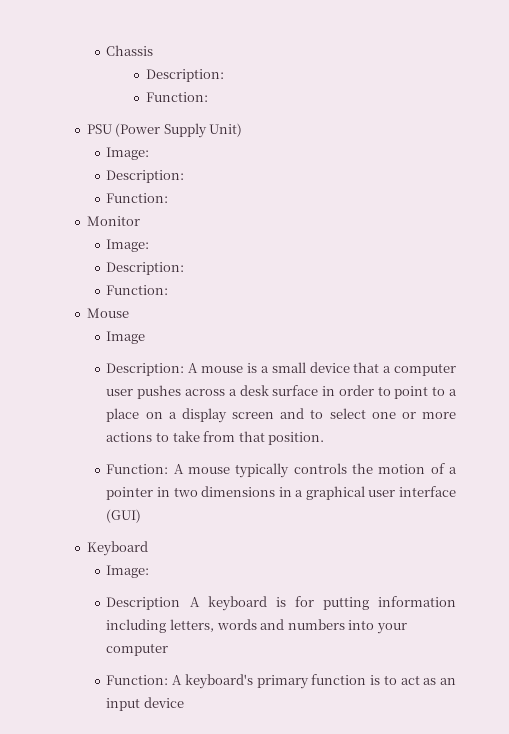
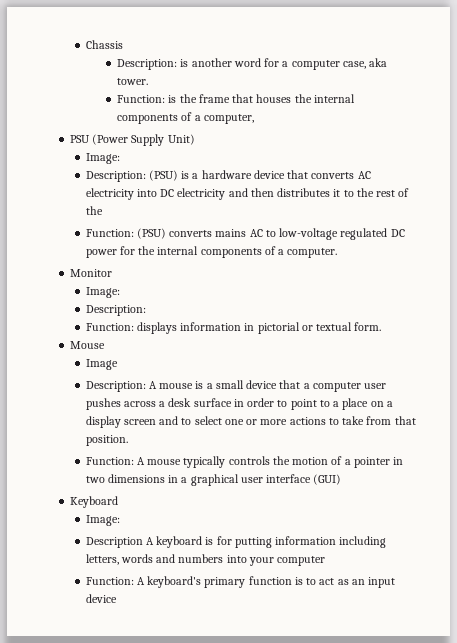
  Chassis
- Description:
- Function:
+ Description: is another word for a computer case, aka tower.
+ Function: is the frame that houses the internal components of a computer,
  PSU (Power Supply Unit)
  Image:
- Description:
- Function:
+ Description: (PSU) is a hardware device that converts AC electricity into DC electricity and then distributes it to the rest of the
+ Function: (PSU) converts mains AC to low-voltage regulated DC power for the internal components of a computer.
  Monitor
  Image:
  Description:
- Function:
+ Function: displays information in pictorial or textual form.

